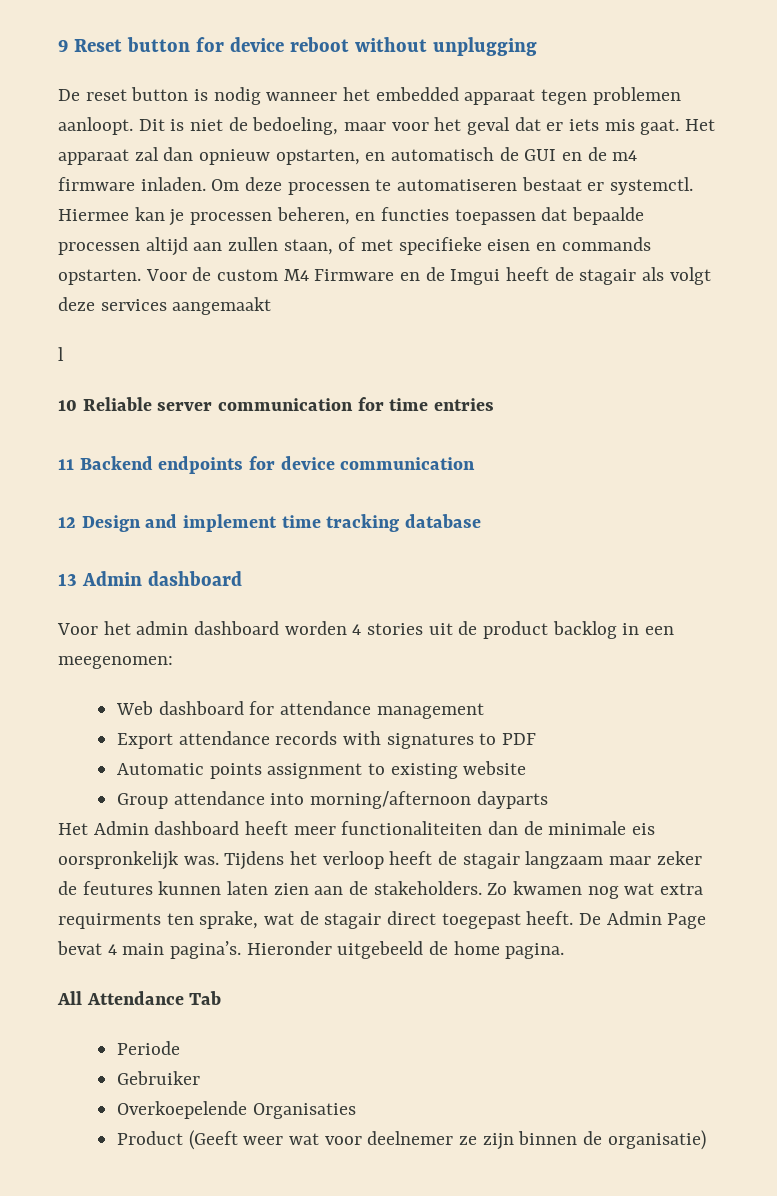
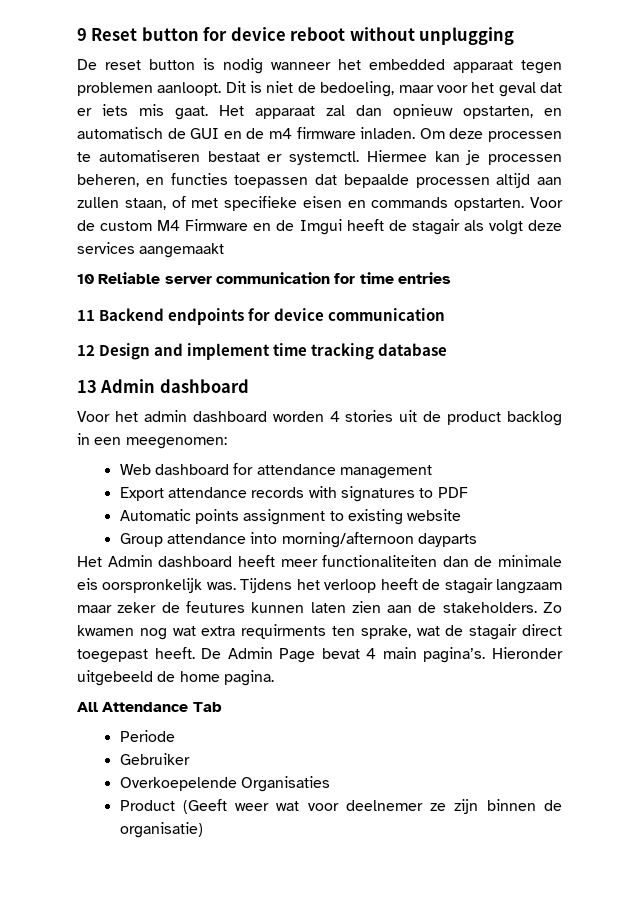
- l

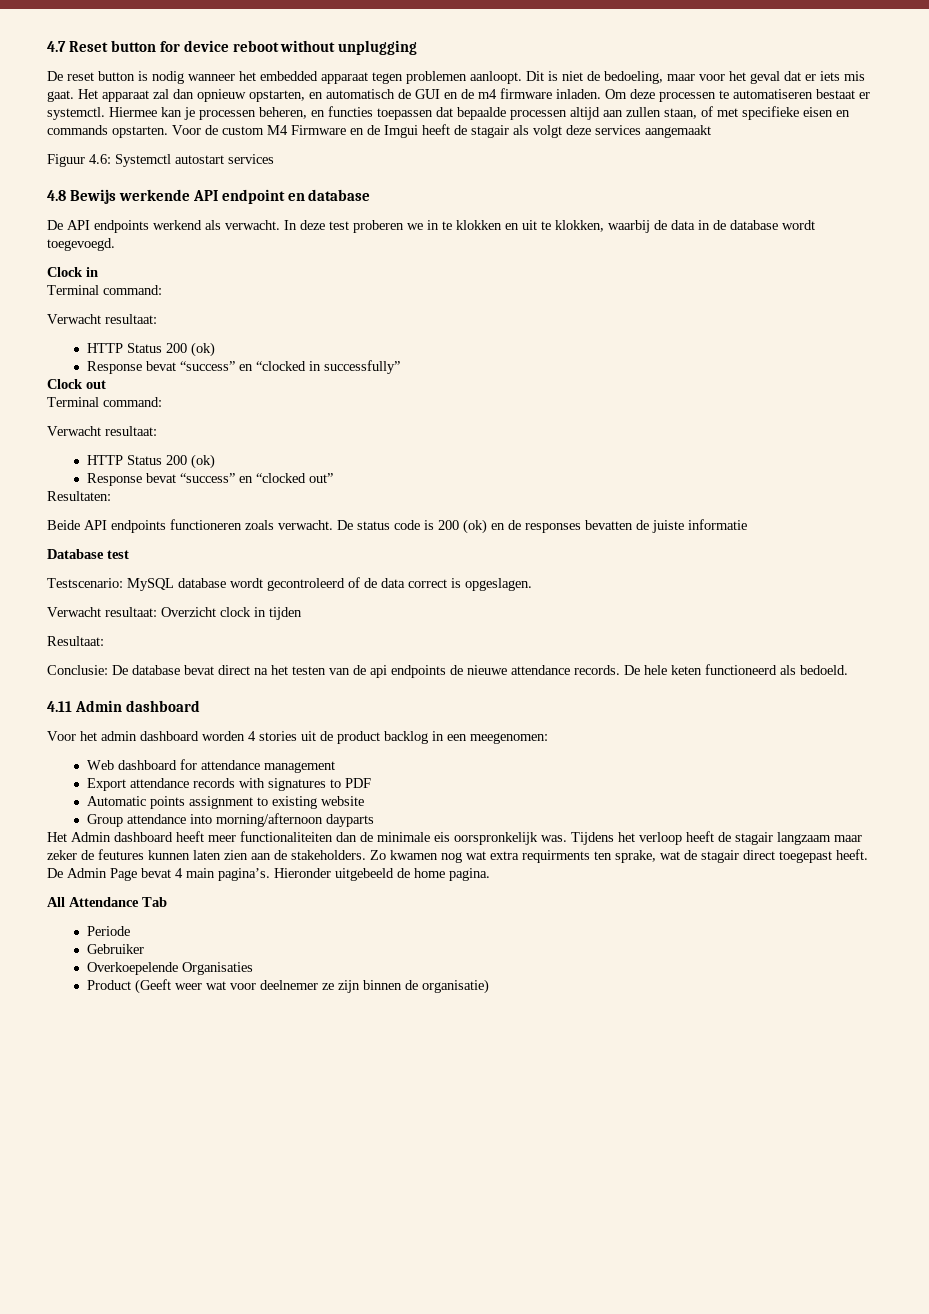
- 9 Reset button for device reboot without unplugging
+ 4.7 Reset button for device reboot without unplugging
- 10 Reliable server communication for time entries
- 11 Backend endpoints for device communication
- 12 Design and implement time tracking database
- 13 Admin dashboard
+ Figuur 4.6: Systemctl autostart services
+ 4.8 Bewijs werkende API endpoint en database
+ De API endpoints werkend als verwacht. In deze test proberen we in te klokken en uit te klokken, waarbij de data in de database wordt toegevoegd.
+ Clock in
+ Terminal command:
+ Verwacht resultaat:
+ HTTP Status 200 (ok)
+ Response bevat “success” en “clocked in successfully”
+ Clock out
+ Terminal command:
+ Verwacht resultaat:
+ HTTP Status 200 (ok)
+ Response bevat “success” en “clocked out”
+ Resultaten:
+ Beide API endpoints functioneren zoals verwacht. De status code is 200 (ok) en de responses bevatten de juiste informatie
+ Database test
+ Testscenario: MySQL database wordt gecontroleerd of de data correct is opgeslagen.
+ Verwacht resultaat: Overzicht clock in tijden
+ Resultaat:
+ Conclusie: De database bevat direct na het testen van de api endpoints de nieuwe attendance records. De hele keten functioneerd als bedoeld.
+ 4.11 Admin dashboard

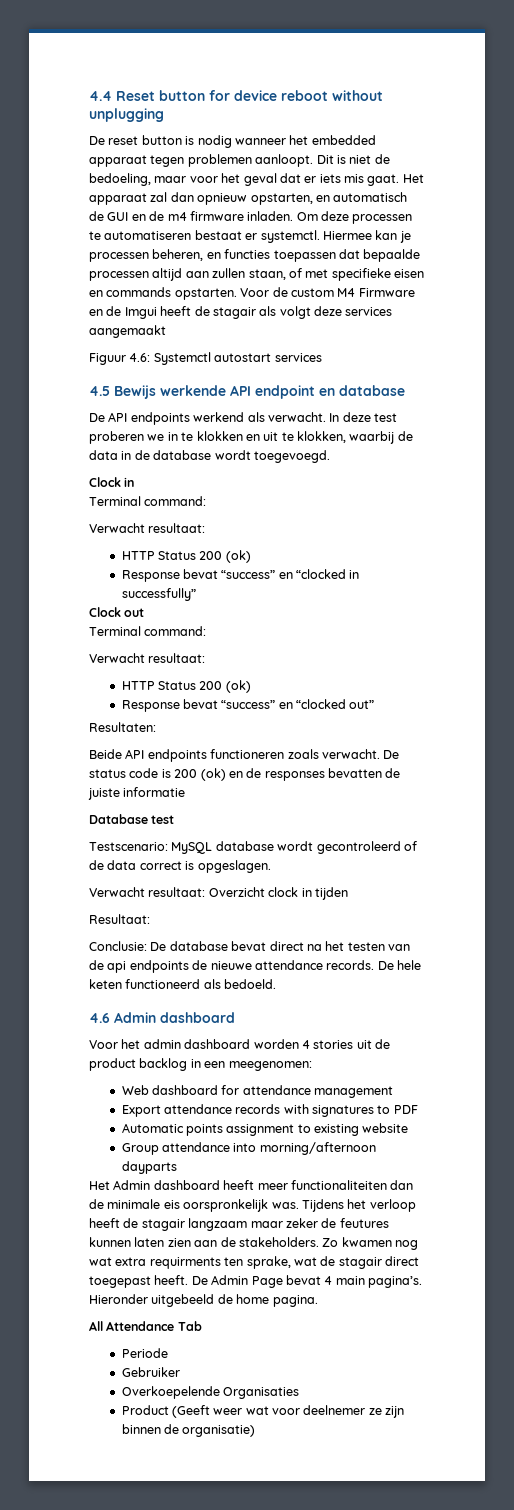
- 4.7 Reset button for device reboot without unplugging
+ 4.4 Reset button for device reboot without unplugging
- 4.8 Bewijs werkende API endpoint en database
+ 4.5 Bewijs werkende API endpoint en database
- 4.11 Admin dashboard
+ 4.6 Admin dashboard

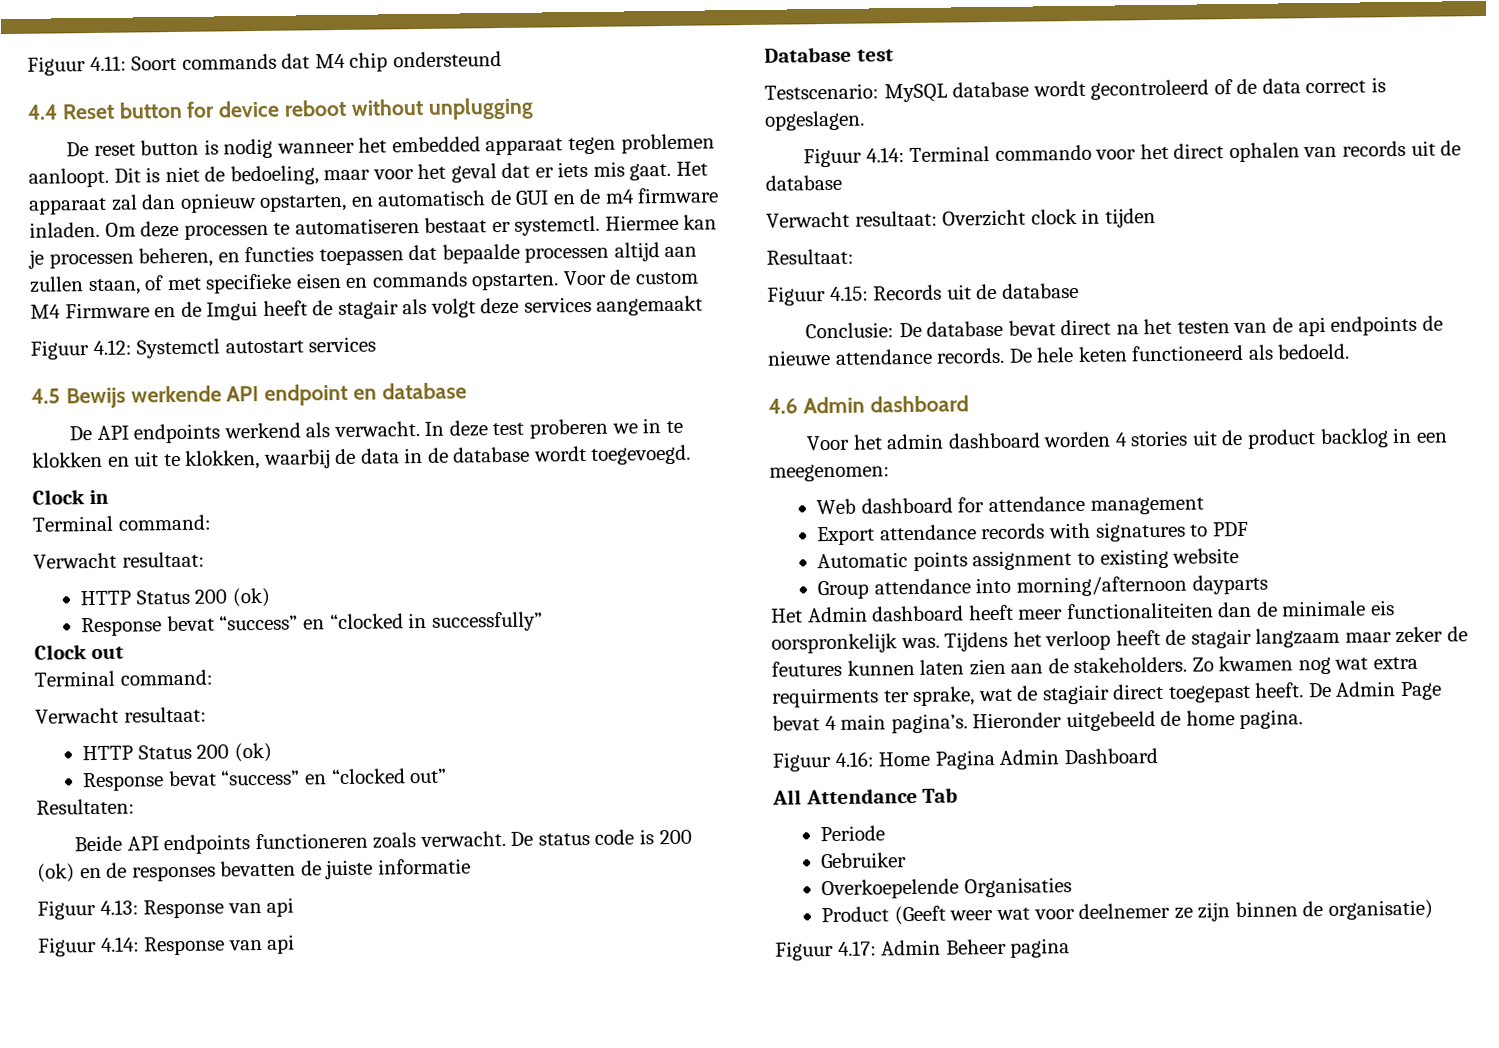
+ Figuur 4.11: Soort commands dat M4 chip ondersteund
- Figuur 4.6: Systemctl autostart services
+ Figuur 4.12: Systemctl autostart services
+ Figuur 4.13: Response van api
+ Figuur 4.14: Response van api
+ Figuur 4.14: Terminal commando voor het direct ophalen van records uit de database
+ Figuur 4.15: Records uit de database
- Zo kwamen nog wat extra requirments ten sprake, wat de stagair direct toegepast heeft.
+ Zo kwamen nog wat extra requirments ter sprake, wat de stagiair direct toegepast heeft.
+ Figuur 4.16: Home Pagina Admin Dashboard
+ Figuur 4.17: Admin Beheer pagina

